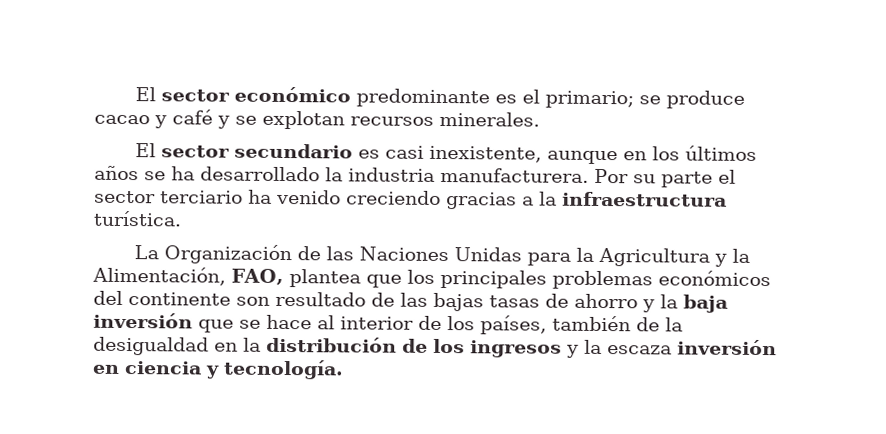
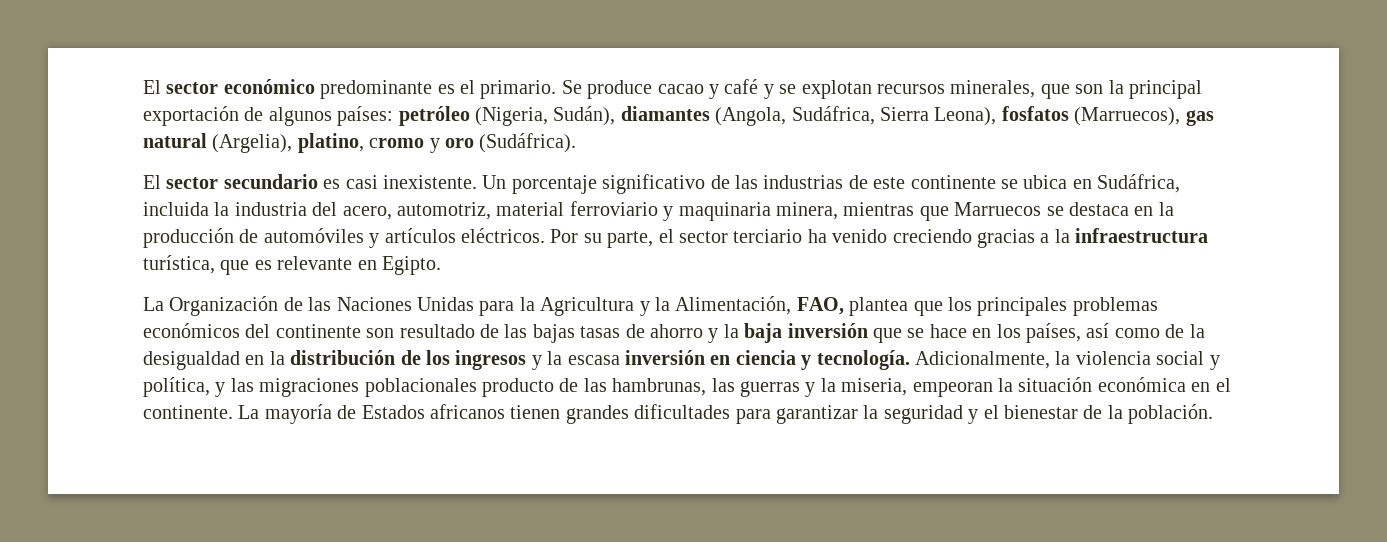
- El sector económico predominante es el primario; se produce cacao y café y se explotan recursos minerales.
+ El sector económico predominante es el primario. Se produce cacao y café y se explotan recursos minerales, que son la principal exportación de algunos países: petróleo (Nigeria, Sudán), diamantes (Angola, Sudáfrica, Sierra Leona), fosfatos (Marruecos), gas natural (Argelia), platino, cromo y oro (Sudáfrica).
- El sector secundario es casi inexistente, aunque en los últimos años se ha desarrollado la industria manufacturera.
+ El sector secundario es casi inexistente. Un porcentaje significativo de las industrias de este continente se ubica en Sudáfrica, incluida la industria del acero, automotriz, material ferroviario y maquinaria minera, mientras que Marruecos se destaca en la producción de automóviles y artículos eléctricos.
- Por su parte el sector terciario ha venido creciendo gracias a la infraestructura turística.
+ Por su parte, el sector terciario ha venido creciendo gracias a la infraestructura turística, que es relevante en Egipto.
- La Organización de las Naciones Unidas para la Agricultura y la Alimentación, FAO, plantea que los principales problemas económicos del continente son resultado de las bajas tasas de ahorro y la baja inversión que se hace al interior de los países, también de la desigualdad en la distribución de los ingresos y la escaza inversión en ciencia y tecnología.
+ La Organización de las Naciones Unidas para la Agricultura y la Alimentación, FAO, plantea que los principales problemas económicos del continente son resultado de las bajas tasas de ahorro y la baja inversión que se hace en los países, así como de la desigualdad en la distribución de los ingresos y la escasa inversión en ciencia y tecnología.
+ Adicionalmente, la violencia social y política, y las migraciones poblacionales producto de las hambrunas, las guerras y la miseria, empeoran la situación económica en el continente. La mayoría de Estados africanos tienen grandes dificultades para garantizar la seguridad y el bienestar de la población.

